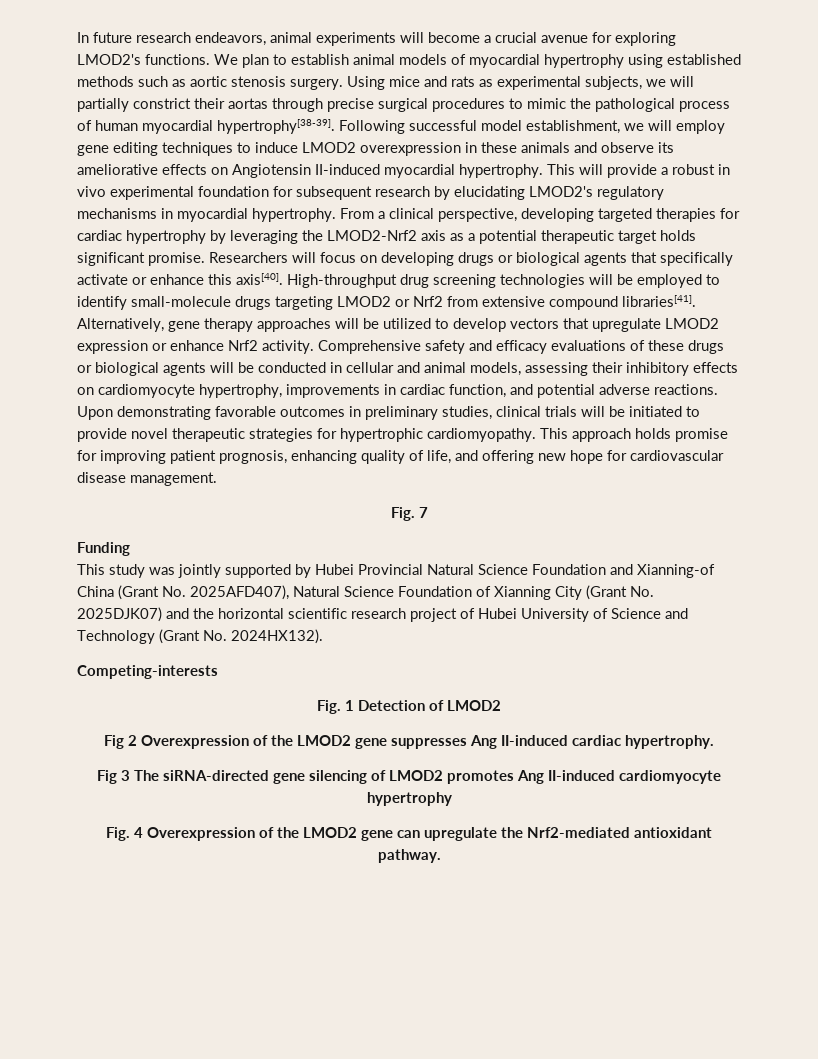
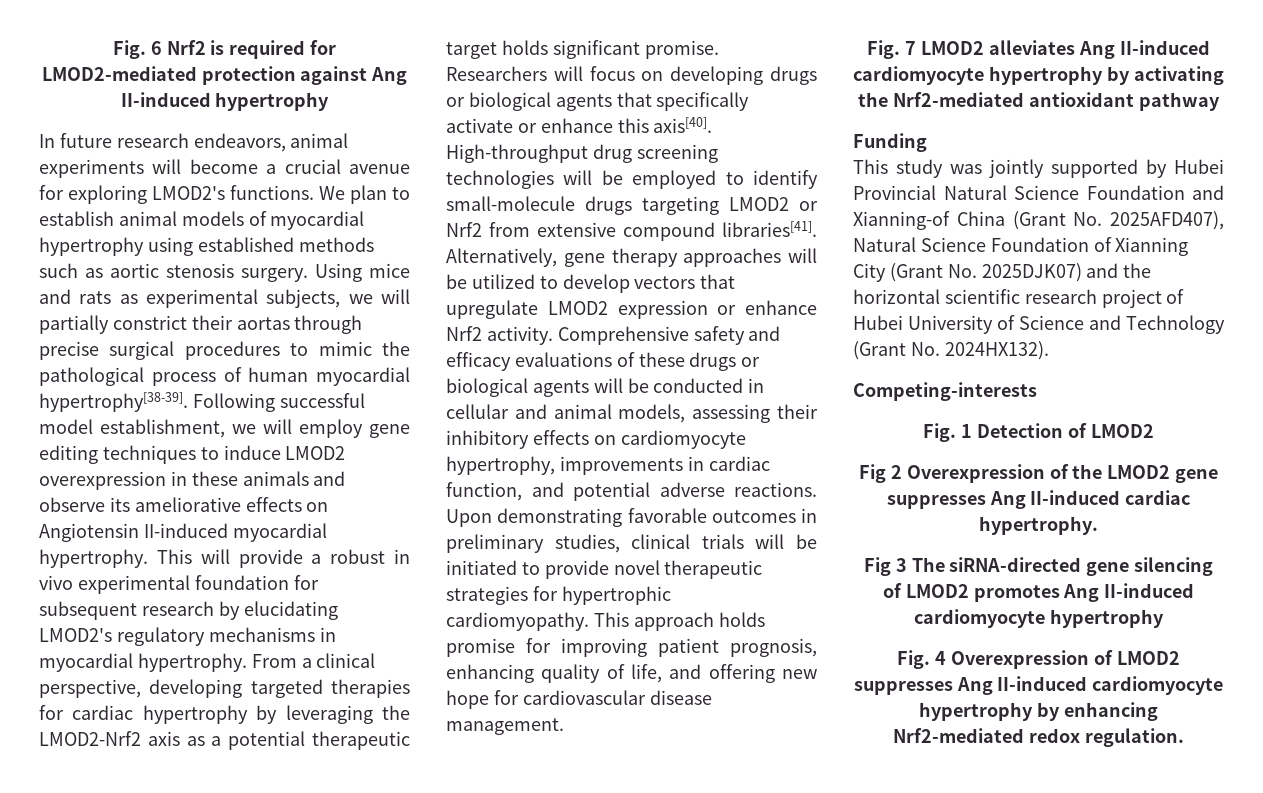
+ Fig. 6 Nrf2 is required for LMOD2-mediated protection against Ang II-induced hypertrophy
- Fig. 7
+ Fig. 7 LMOD2 alleviates Ang II-induced cardiomyocyte hypertrophy by activating the Nrf2-mediated antioxidant pathway
- Fig. 4 Overexpression of the LMOD2 gene can upregulate the Nrf2-mediated antioxidant pathway.
+ Fig. 4 Overexpression of LMOD2 suppresses Ang II-induced cardiomyocyte hypertrophy by enhancing Nrf2-mediated redox regulation.

